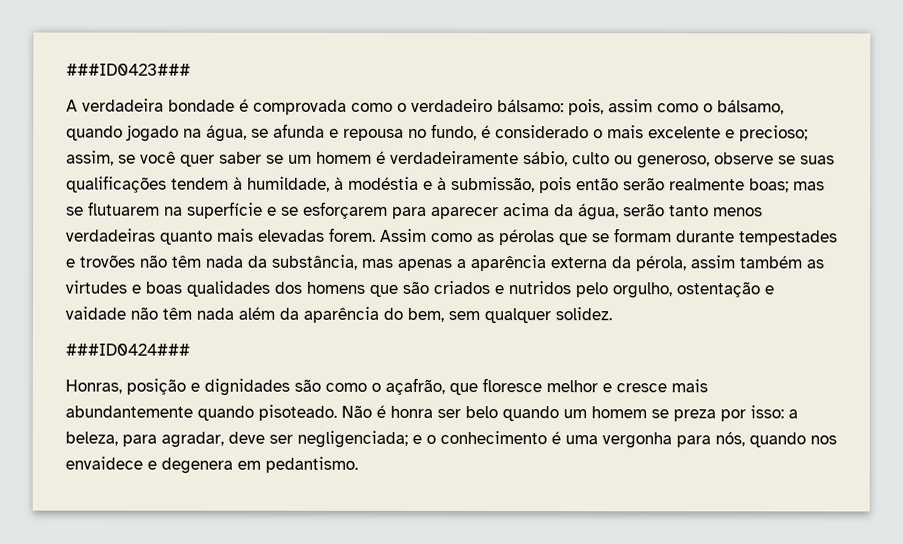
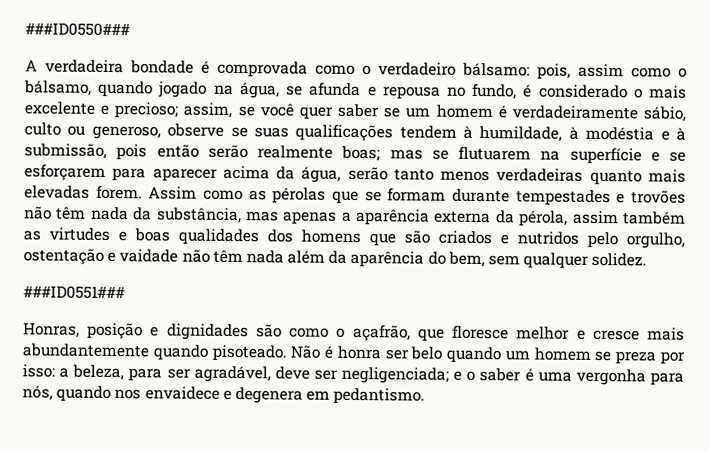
- ###ID0423###
+ ###ID0550###
- ###ID0424###
+ ###ID0551###
- Não é honra ser belo quando um homem se preza por isso: a beleza, para agradar, deve ser negligenciada; e o conhecimento é uma vergonha para nós, quando nos envaidece e degenera em pedantismo.
+ Não é honra ser belo quando um homem se preza por isso: a beleza, para ser agradável, deve ser negligenciada; e o saber é uma vergonha para nós, quando nos envaidece e degenera em pedantismo.

